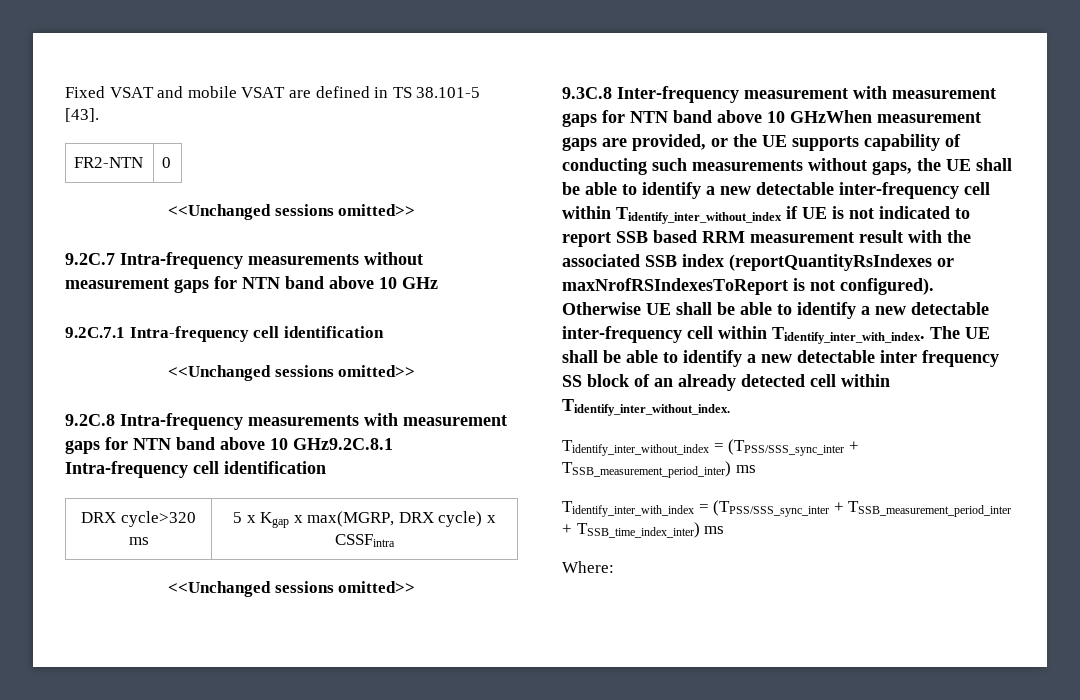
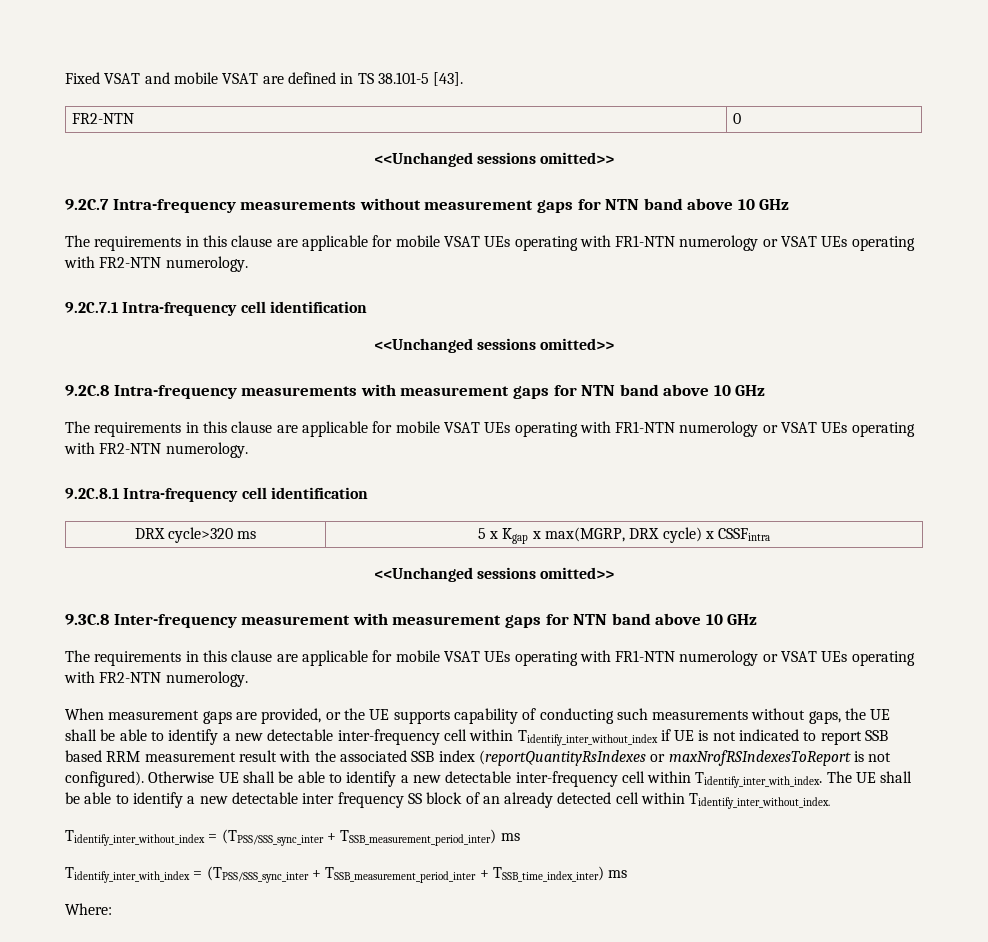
  9.2C.7 Intra-frequency measurements without measurement gaps for NTN band above 10 GHz
+ The requirements in this clause are applicable for mobile VSAT UEs operating with FR1-NTN numerology or VSAT UEs operating with FR2-NTN numerology.
- 9.2C.8 Intra-frequency measurements with measurement gaps for NTN band above 10 GHz9.2C.8.1 Intra-frequency cell identification
+ 9.2C.8 Intra-frequency measurements with measurement gaps for NTN band above 10 GHz
+ The requirements in this clause are applicable for mobile VSAT UEs operating with FR1-NTN numerology or VSAT UEs operating with FR2-NTN numerology.
+ 9.2C.8.1 Intra-frequency cell identification
- 9.3C.8 Inter-frequency measurement with measurement gaps for NTN band above 10 GHzWhen measurement gaps are provided, or the UE supports capability of conducting such measurements without gaps, the UE shall be able to identify a new detectable inter-frequency cell within Tidentify_inter_without_index if UE is not indicated to report SSB based RRM measurement result with the associated SSB index (reportQuantityRsIndexes or maxNrofRSIndexesToReport is not configured).
+ 9.3C.8 Inter-frequency measurement with measurement gaps for NTN band above 10 GHz
+ The requirements in this clause are applicable for mobile VSAT UEs operating with FR1-NTN numerology or VSAT UEs operating with FR2-NTN numerology.
+ When measurement gaps are provided, or the UE supports capability of conducting such measurements without gaps, the UE shall be able to identify a new detectable inter-frequency cell within Tidentify_inter_without_index if UE is not indicated to report SSB based RRM measurement result with the associated SSB index (reportQuantityRsIndexes or maxNrofRSIndexesToReport is not configured).

